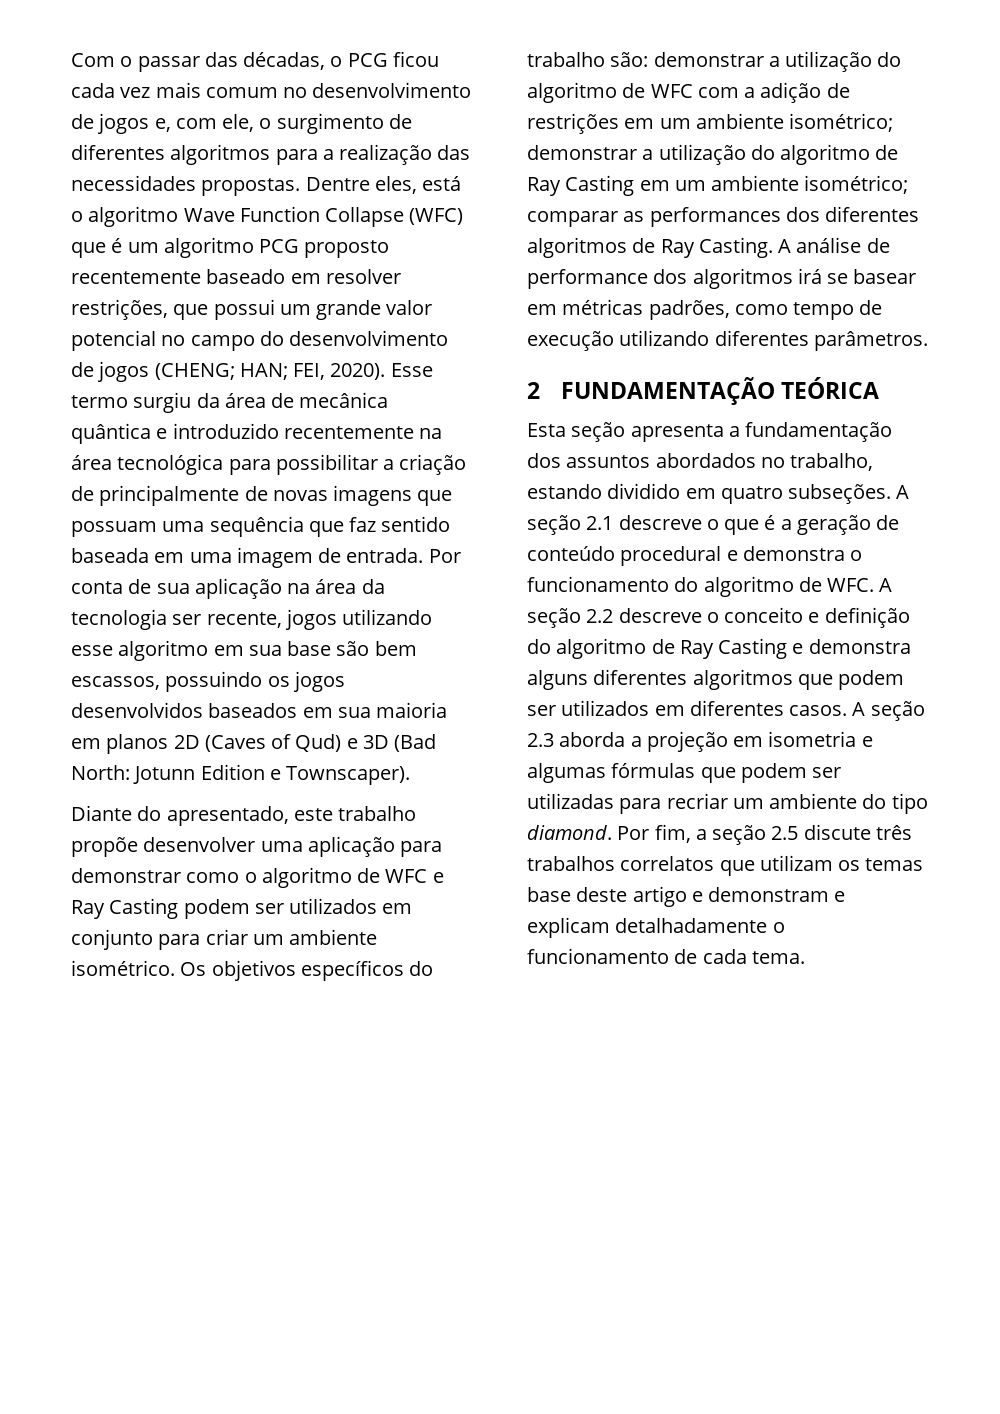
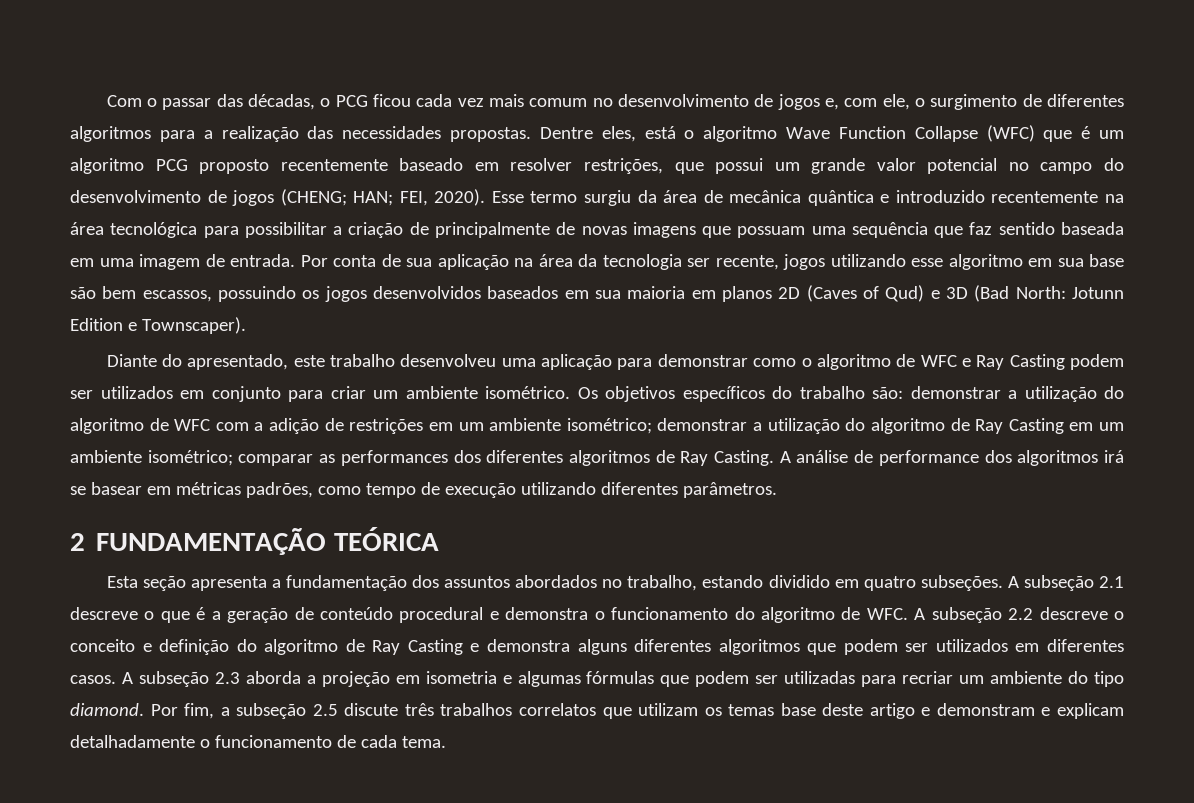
- Diante do apresentado, este trabalho propõe desenvolver uma aplicação para demonstrar como o algoritmo de WFC e Ray Casting podem ser utilizados em conjunto para criar um ambiente isométrico.
+ Diante do apresentado, este trabalho desenvolveu uma aplicação para demonstrar como o algoritmo de WFC e Ray Casting podem ser utilizados em conjunto para criar um ambiente isométrico.
- A seção 2.1 descreve o que é a geração de conteúdo procedural e demonstra o funcionamento do algoritmo de WFC. A seção 2.2 descreve o conceito e definição do algoritmo de Ray Casting e demonstra alguns diferentes algoritmos que podem ser utilizados em diferentes casos.
+ A subseção 2.1 descreve o que é a geração de conteúdo procedural e demonstra o funcionamento do algoritmo de WFC. A subseção 2.2 descreve o conceito e definição do algoritmo de Ray Casting e demonstra alguns diferentes algoritmos que podem ser utilizados em diferentes casos.
- A seção 2.3 aborda a projeção em isometria e algumas fórmulas que podem ser utilizadas para recriar um ambiente do tipo diamond.
+ A subseção 2.3 aborda a projeção em isometria e algumas fórmulas que podem ser utilizadas para recriar um ambiente do tipo diamond.
- Por fim, a seção 2.5 discute três trabalhos correlatos que utilizam os temas base deste artigo e demonstram e explicam detalhadamente o funcionamento de cada tema.
+ Por fim, a subseção 2.5 discute três trabalhos correlatos que utilizam os temas base deste artigo e demonstram e explicam detalhadamente o funcionamento de cada tema.

